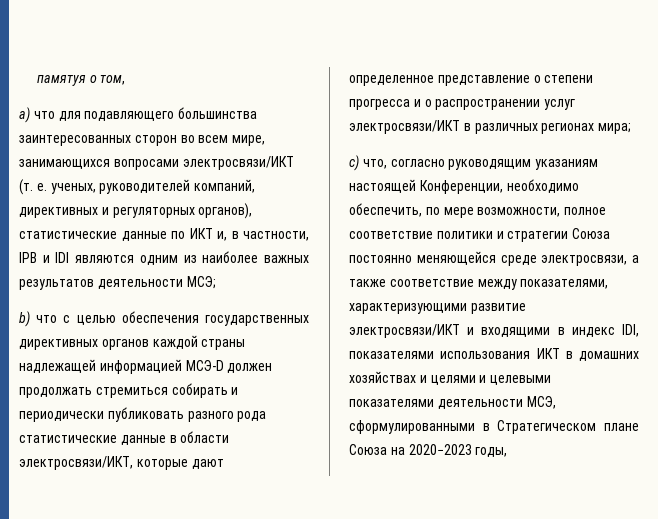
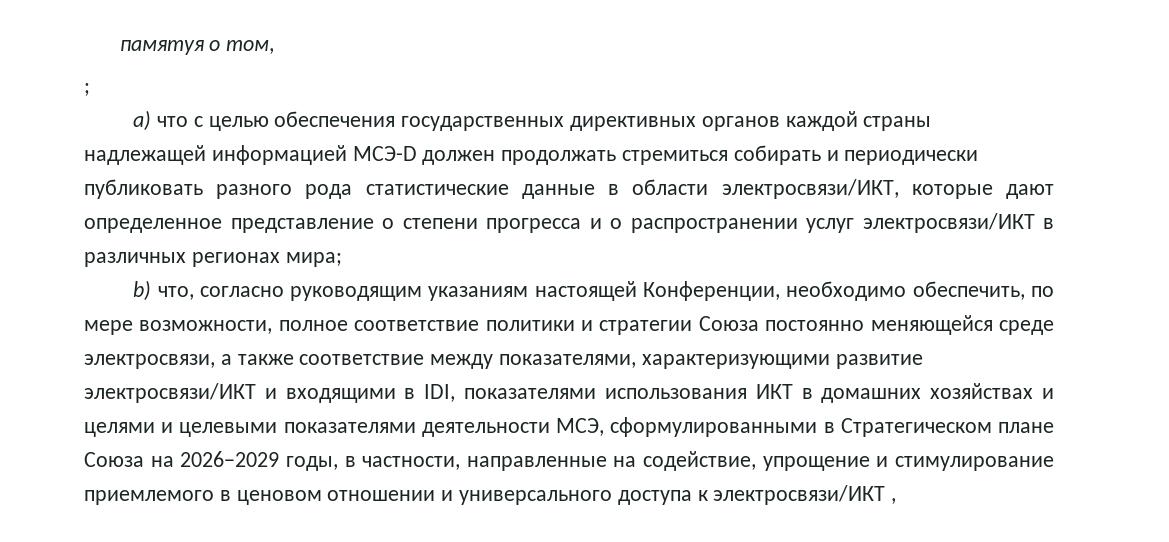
+ ;
- a) что для подавляющего большинства заинтересованных сторон во всем мире, занимающихся вопросами электросвязи/ИКТ (т. е. ученых, руководителей компаний, директивных и регуляторных органов), статистические данные по ИКТ и, в частности, IPB и IDI являются одним из наиболее важных результатов деятельности МСЭ;
- b) что с целью обеспечения государственных директивных органов каждой страны надлежащей информацией МСЭ-D должен продолжать стремиться собирать и периодически публиковать разного рода статистические данные в области электросвязи/ИКТ, которые дают определенное представление о степени прогресса и о распространении услуг электросвязи/ИКТ в различных регионах мира;
+ a) что с целью обеспечения государственных директивных органов каждой страны надлежащей информацией МСЭ-D должен продолжать стремиться собирать и периодически публиковать разного рода статистические данные в области электросвязи/ИКТ, которые дают определенное представление о степени прогресса и о распространении услуг электросвязи/ИКТ в различных регионах мира;
- c) что, согласно руководящим указаниям настоящей Конференции, необходимо обеспечить, по мере возможности, полное соответствие политики и стратегии Союза постоянно меняющейся среде электросвязи, а также соответствие между показателями, характеризующими развитие электросвязи/ИКТ и входящими в индекс IDI, показателями использования ИКТ в домашних хозяйствах и целями и целевыми показателями деятельности МСЭ, сформулированными в Стратегическом плане Союза на 2020−2023 годы,
+ b) что, согласно руководящим указаниям настоящей Конференции, необходимо обеспечить, по мере возможности, полное соответствие политики и стратегии Союза постоянно меняющейся среде электросвязи, а также соответствие между показателями, характеризующими развитие электросвязи/ИКТ и входящими в IDI, показателями использования ИКТ в домашних хозяйствах и целями и целевыми показателями деятельности МСЭ, сформулированными в Стратегическом плане Союза на 2026−2029 годы, в частности, направленные на содействие, упрощение и стимулирование приемлемого в ценовом отношении и универсального доступа к электросвязи/ИКТ ,

